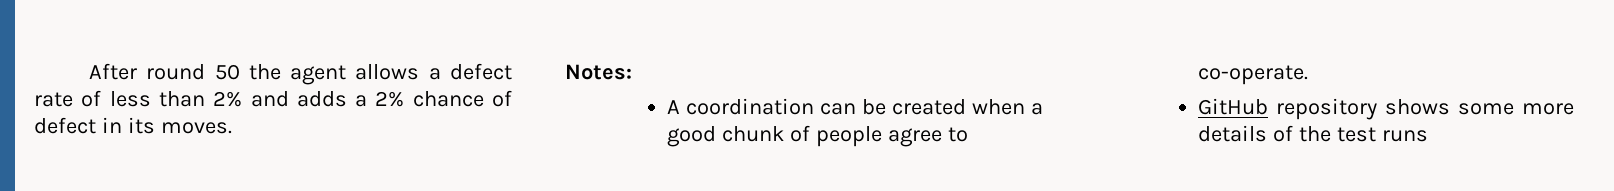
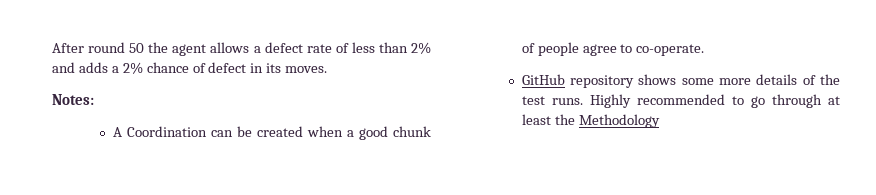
- A coordination can be created when a good chunk of people agree to co-operate.
+ A Coordination can be created when a good chunk of people agree to co-operate.
- GitHub repository shows some more details of the test runs
+ GitHub repository shows some more details of the test runs. Highly recommended to go through at least the Methodology

